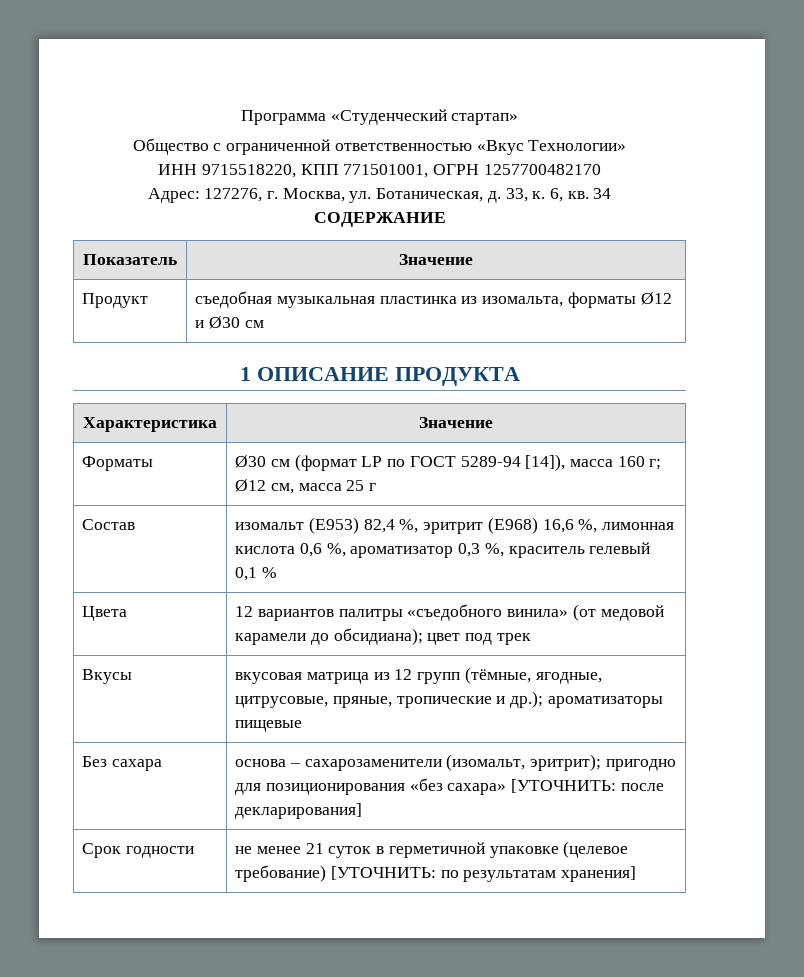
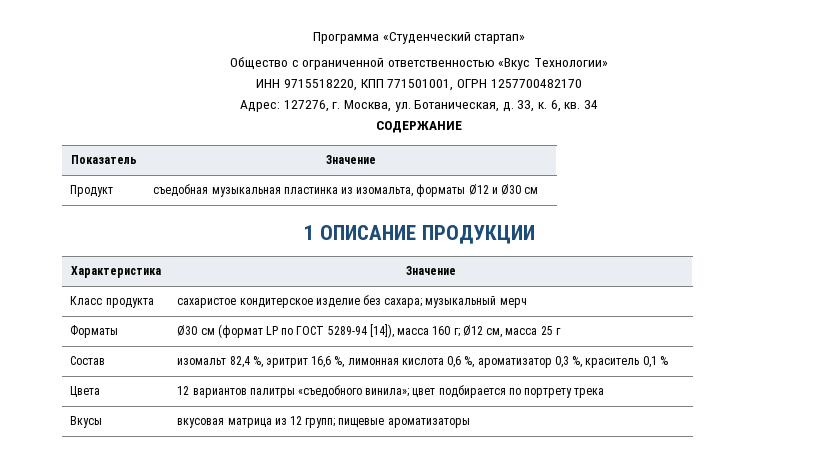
- 1 ОПИСАНИЕ ПРОДУКТА
+ 1 ОПИСАНИЕ ПРОДУКЦИИ
+ Класс продукта | сахаристое кондитерское изделие без сахара; музыкальный мерч
- Состав | изомальт (E953) 82,4 %, эритрит (E968) 16,6 %, лимонная кислота 0,6 %, ароматизатор 0,3 %, краситель гелевый 0,1 %
+ Состав | изомальт 82,4 %, эритрит 16,6 %, лимонная кислота 0,6 %, ароматизатор 0,3 %, краситель 0,1 %
- Цвета | 12 вариантов палитры «съедобного винила» (от медовой карамели до обсидиана); цвет под трек
+ Цвета | 12 вариантов палитры «съедобного винила»; цвет подбирается по портрету трека
- Вкусы | вкусовая матрица из 12 групп (тёмные, ягодные, цитрусовые, пряные, тропические и др.); ароматизаторы пищевые
- Без сахара | основа – сахарозаменители (изомальт, эритрит); пригодно для позиционирования «без сахара» [УТОЧНИТЬ: после декларирования]
- Срок годности | не менее 21 суток в герметичной упаковке (целевое требование) [УТОЧНИТЬ: по результатам хранения]
+ Вкусы | вкусовая матрица из 12 групп; пищевые ароматизаторы

